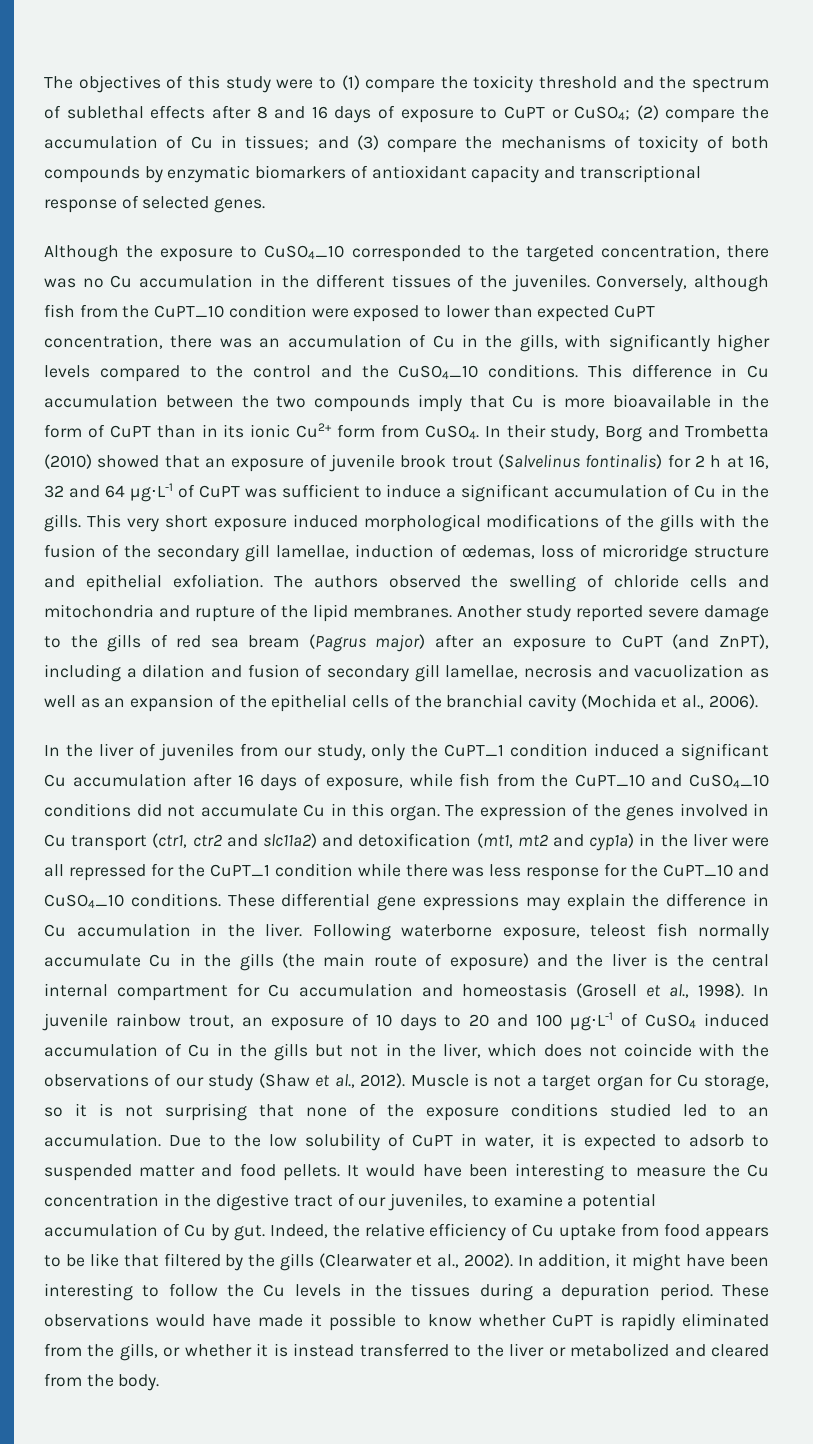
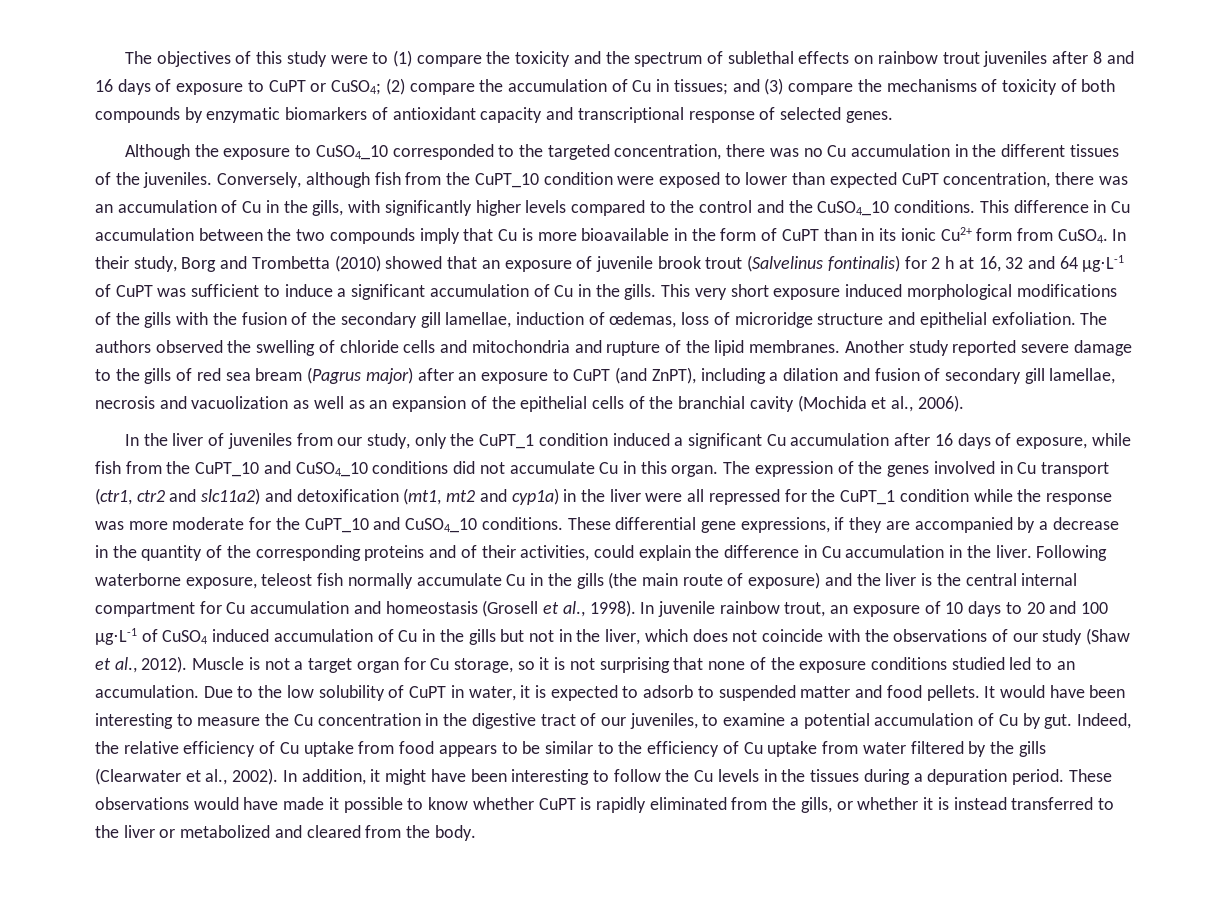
- The objectives of this study were to (1) compare the toxicity threshold and the spectrum of sublethal effects after 8 and 16 days of exposure to CuPT or CuSO4; (2) compare the accumulation of Cu in tissues; and (3) compare the mechanisms of toxicity of both compounds by enzymatic biomarkers of antioxidant capacity and transcriptional response of selected genes.
+ The objectives of this study were to (1) compare the toxicity and the spectrum of sublethal effects on rainbow trout juveniles after 8 and 16 days of exposure to CuPT or CuSO4; (2) compare the accumulation of Cu in tissues; and (3) compare the mechanisms of toxicity of both compounds by enzymatic biomarkers of antioxidant capacity and transcriptional response of selected genes.
- The expression of the genes involved in Cu transport (ctr1, ctr2 and slc11a2) and detoxification (mt1, mt2 and cyp1a) in the liver were all repressed for the CuPT_1 condition while there was less response for the CuPT_10 and CuSO4_10 conditions.
+ The expression of the genes involved in Cu transport (ctr1, ctr2 and slc11a2) and detoxification (mt1, mt2 and cyp1a) in the liver were all repressed for the CuPT_1 condition while the response was more moderate for the CuPT_10 and CuSO4_10 conditions.
- These differential gene expressions may explain the difference in Cu accumulation in the liver.
+ These differential gene expressions, if they are accompanied by a decrease in the quantity of the corresponding proteins and of their activities, could explain the difference in Cu accumulation in the liver.
- Indeed, the relative efficiency of Cu uptake from food appears to be like that filtered by the gills (Clearwater et al., 2002).
+ Indeed, the relative efficiency of Cu uptake from food appears to be similar to the efficiency of Cu uptake from water filtered by the gills (Clearwater et al., 2002).

